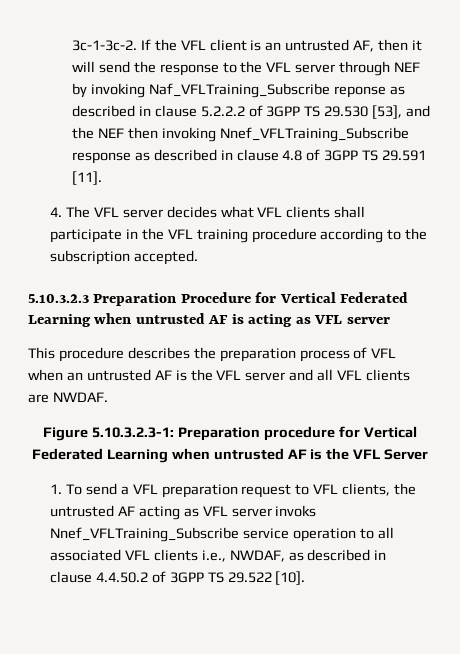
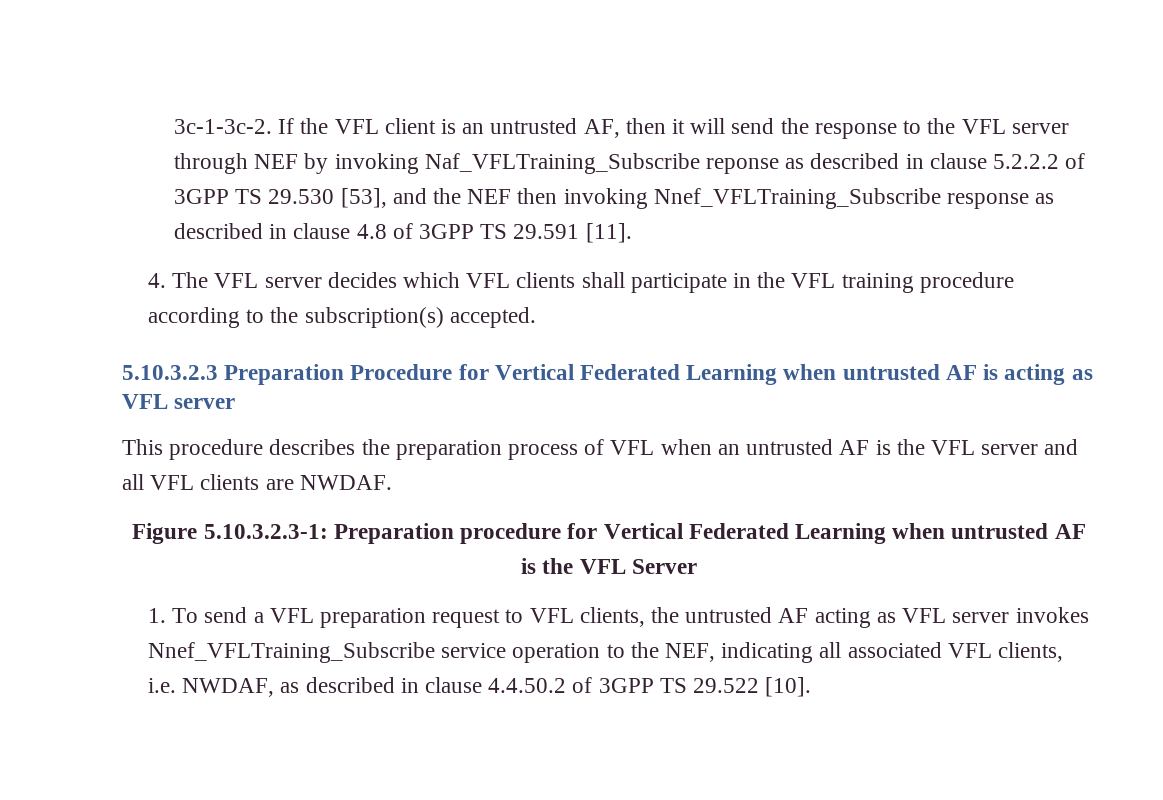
- 4. The VFL server decides what VFL clients shall participate in the VFL training procedure according to the subscription accepted.
+ 4. The VFL server decides which VFL clients shall participate in the VFL training procedure according to the subscription(s) accepted.
- 1. To send a VFL preparation request to VFL clients, the untrusted AF acting as VFL server invoks Nnef_VFLTraining_Subscribe service operation to all associated VFL clients i.e., NWDAF, as described in clause 4.4.50.2 of 3GPP TS 29.522 [10].
+ 1. To send a VFL preparation request to VFL clients, the untrusted AF acting as VFL server invokes Nnef_VFLTraining_Subscribe service operation to the NEF, indicating all associated VFL clients, i.e. NWDAF, as described in clause 4.4.50.2 of 3GPP TS 29.522 [10].

